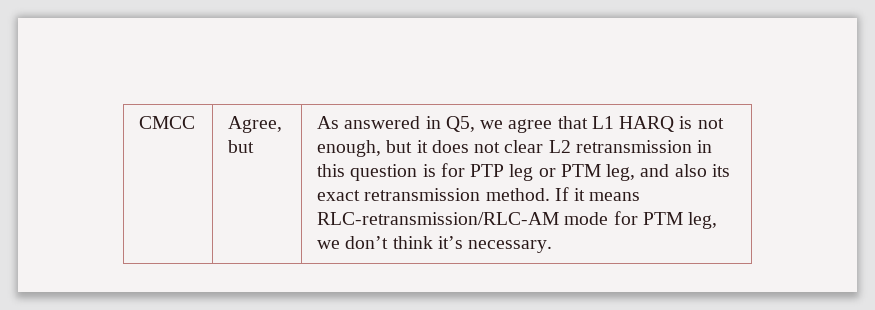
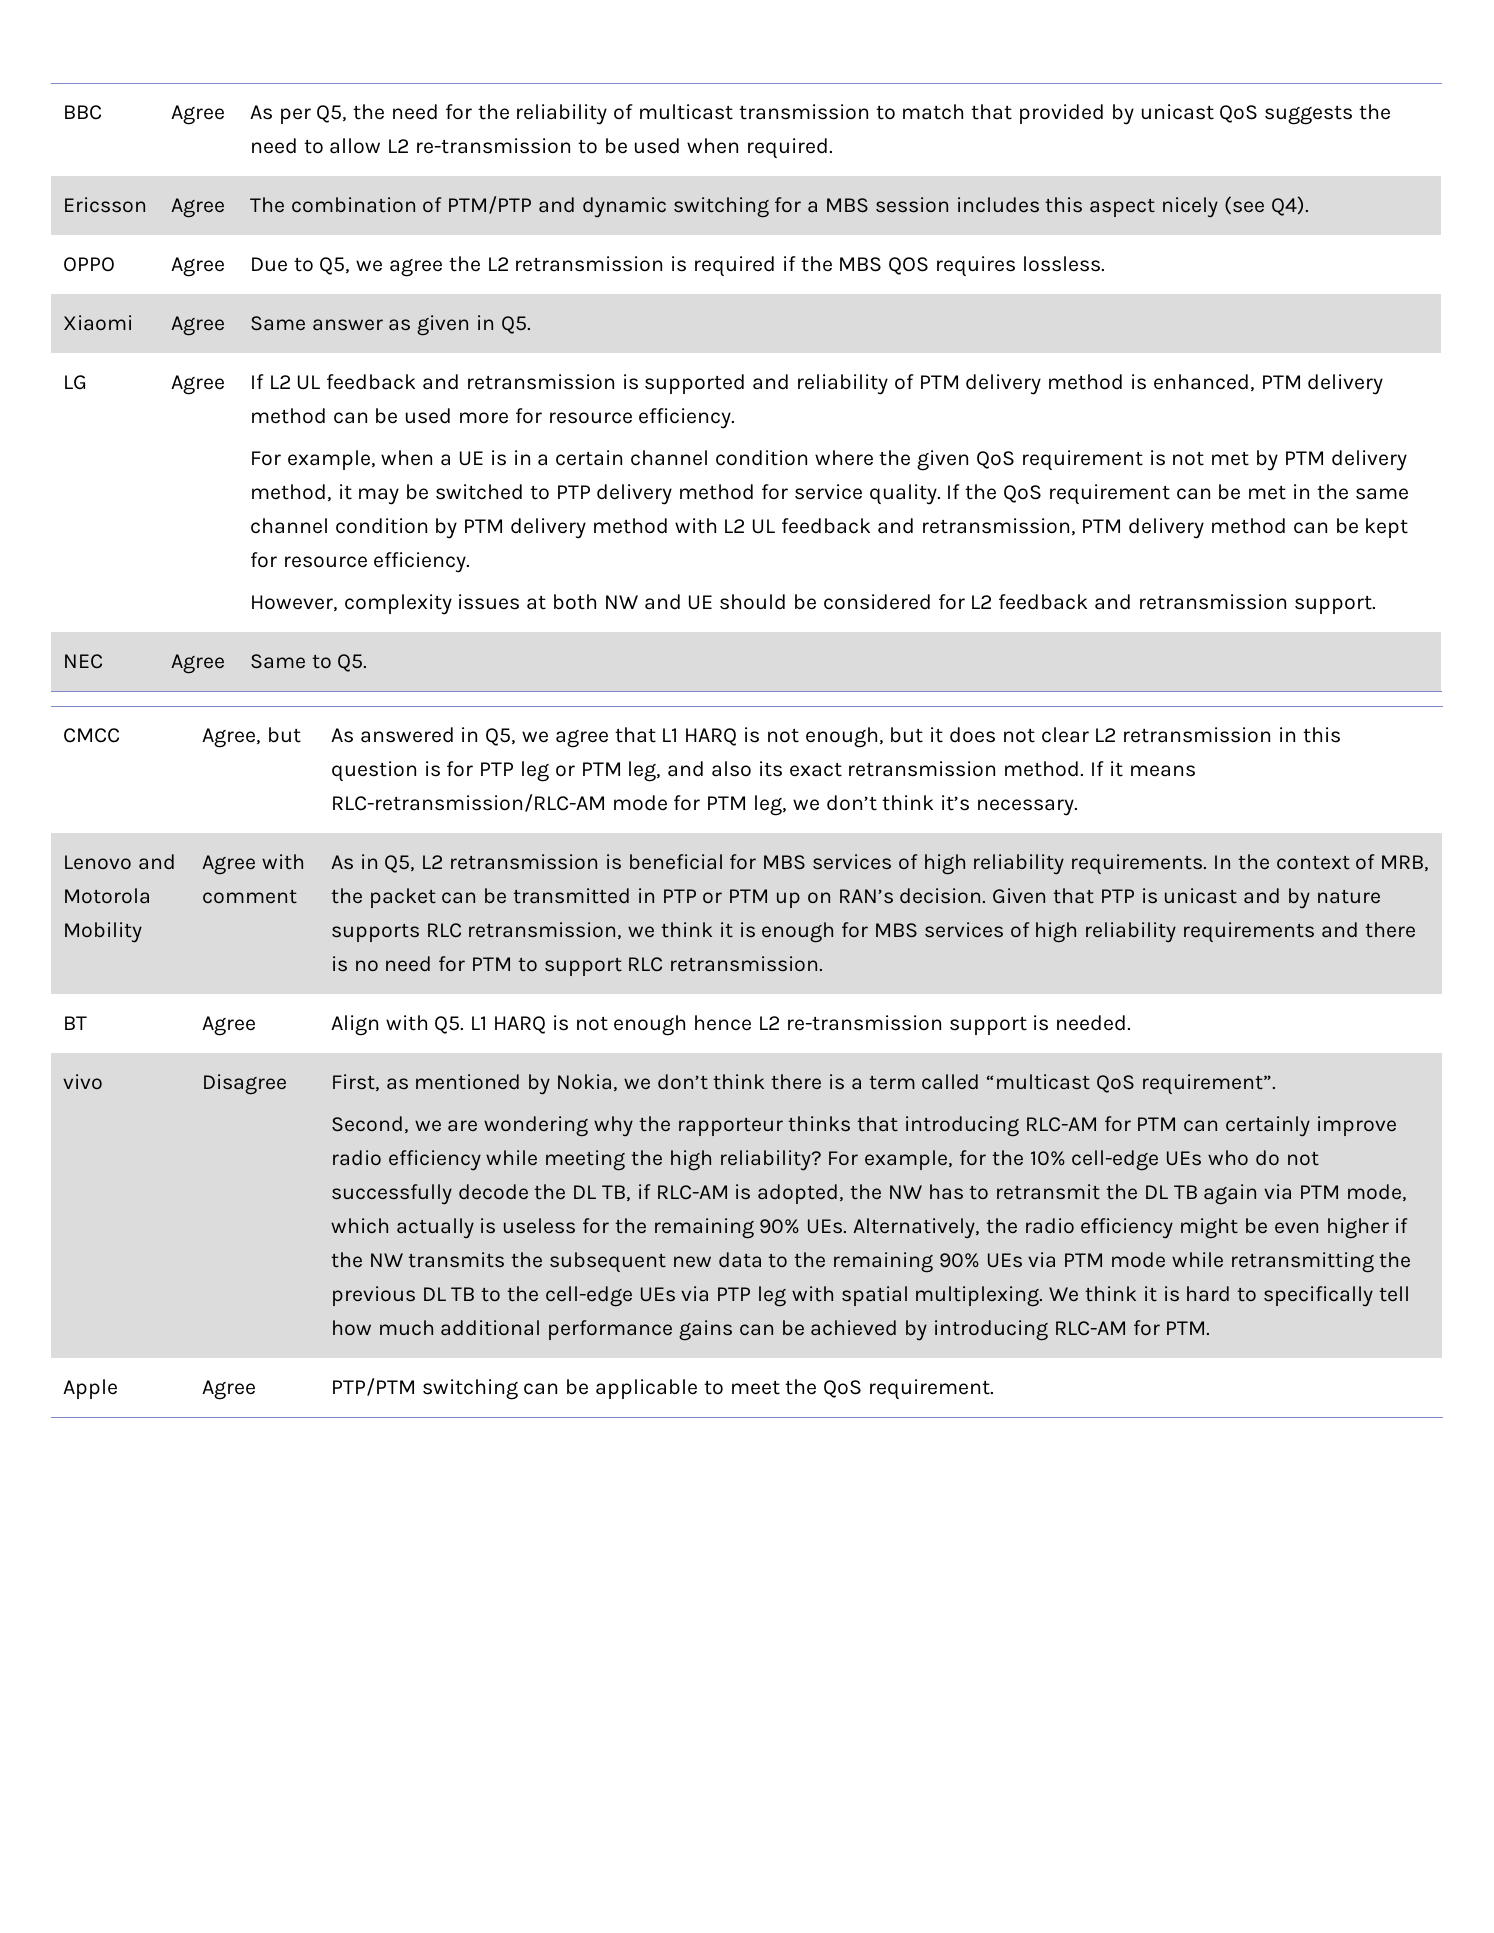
+ BBC | Agree | As per Q5, the need for the reliability of multicast transmission to match that provided by unicast QoS suggests the need to allow L2 re-transmission to be used when required.
+ Ericsson | Agree | The combination of PTM/PTP and dynamic switching for a MBS session includes this aspect nicely (see Q4).
+ OPPO | Agree | Due to Q5, we agree the L2 retransmission is required if the MBS QOS requires lossless.
+ Xiaomi | Agree | Same answer as given in Q5.
+ LG | Agree | If L2 UL feedback and retransmission is supported and reliability of PTM delivery method is enhanced, PTM delivery method can be used more for resource efficiency.
+ For example, when a UE is in a certain channel condition where the given QoS requirement is not met by PTM delivery method, it may be switched to PTP delivery method for service quality. If the QoS requirement can be met in the same channel condition by PTM delivery method with L2 UL feedback and retransmission, PTM delivery method can be kept for resource efficiency.
+ However, complexity issues at both NW and UE should be considered for L2 feedback and retransmission support.
+ NEC | Agree | Same to Q5.
+ Lenovo and Motorola Mobility | Agree with comment | As in Q5, L2 retransmission is beneficial for MBS services of high reliability requirements. In the context of MRB, the packet can be transmitted in PTP or PTM up on RAN’s decision. Given that PTP is unicast and by nature supports RLC retransmission, we think it is enough for MBS services of high reliability requirements and there is no need for PTM to support RLC retransmission.
+ BT | Agree | Align with Q5. L1 HARQ is not enough hence L2 re-transmission support is needed.
+ vivo | Disagree | First, as mentioned by Nokia, we don’t think there is a term called “multicast QoS requirement”.
+ Second, we are wondering why the rapporteur thinks that introducing RLC-AM for PTM can certainly improve radio efficiency while meeting the high reliability? For example, for the 10% cell-edge UEs who do not successfully decode the DL TB, if RLC-AM is adopted, the NW has to retransmit the DL TB again via PTM mode, which actually is useless for the remaining 90% UEs. Alternatively, the radio efficiency might be even higher if the NW transmits the subsequent new data to the remaining 90% UEs via PTM mode while retransmitting the previous DL TB to the cell-edge UEs via PTP leg with spatial multiplexing. We think it is hard to specifically tell how much additional performance gains can be achieved by introducing RLC-AM for PTM.
+ Apple | Agree | PTP/PTM switching can be applicable to meet the QoS requirement.

